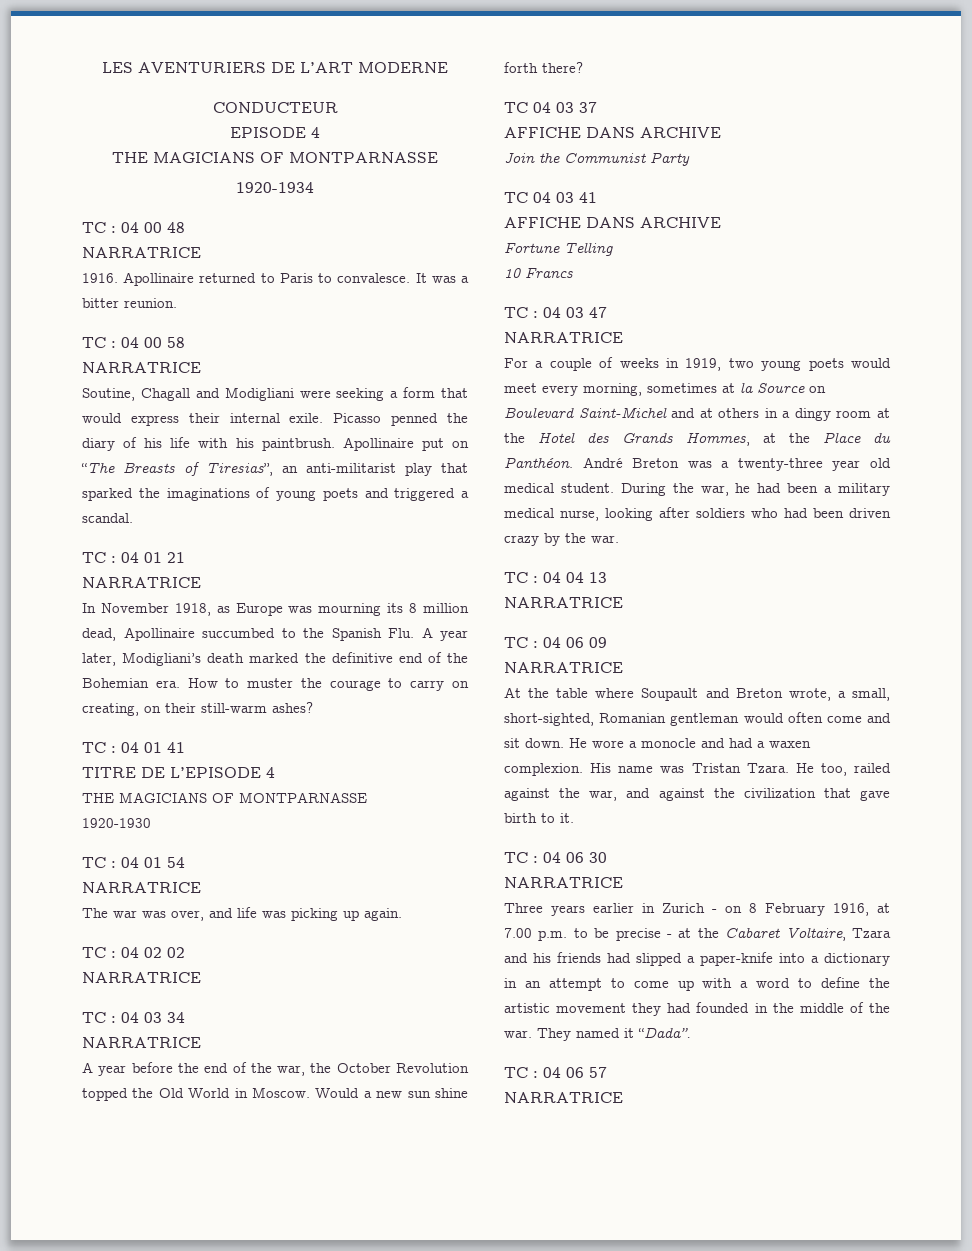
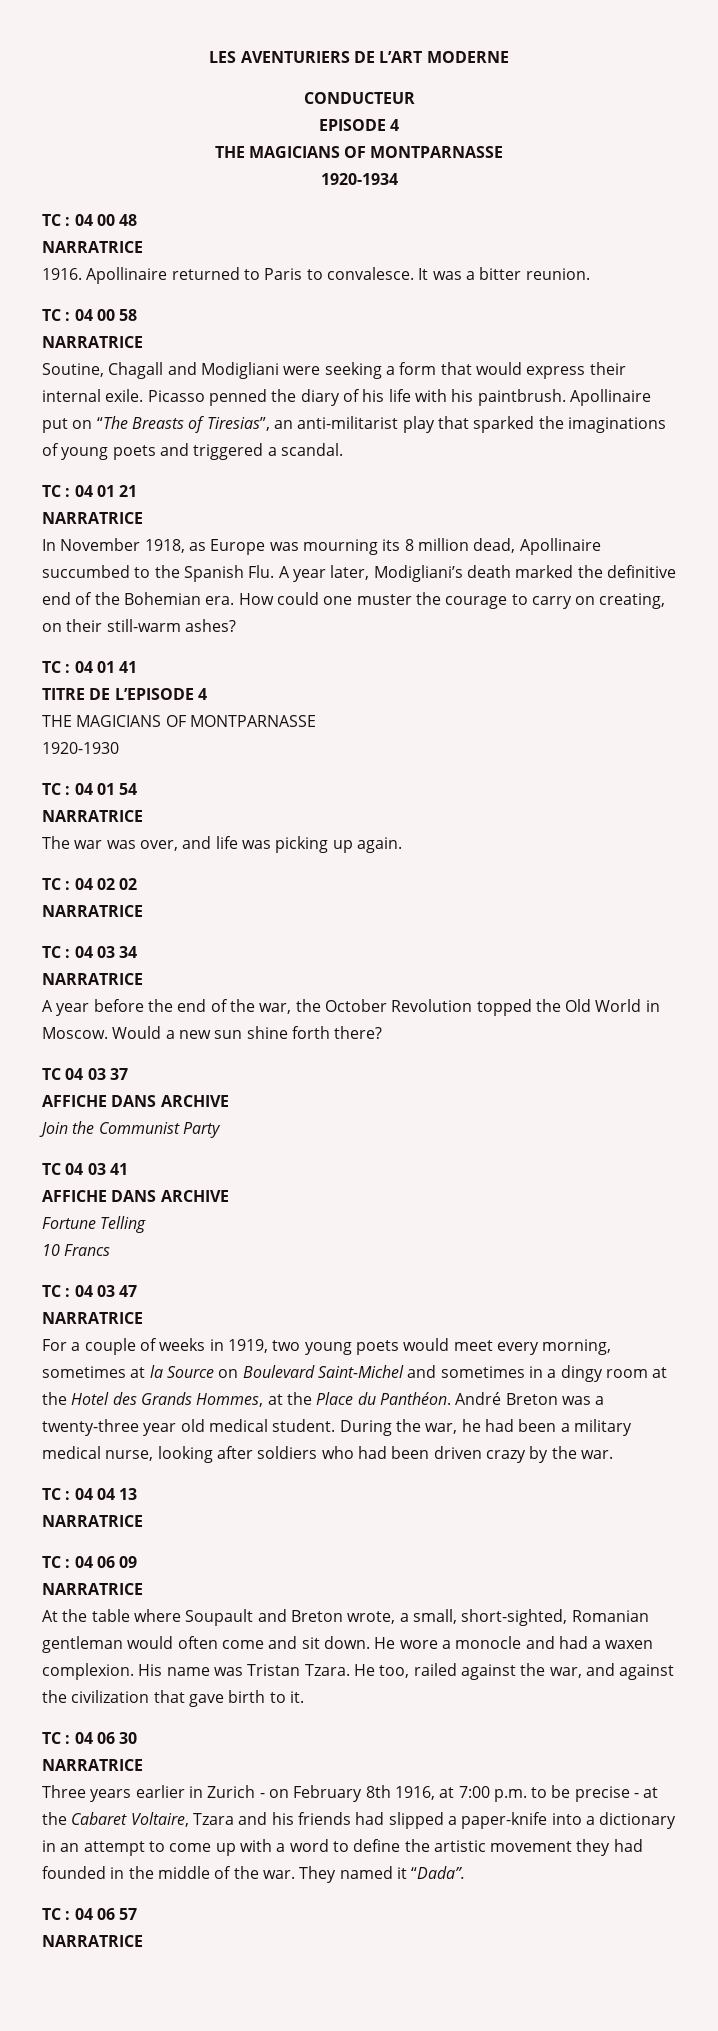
- How to muster the courage to carry on creating, on their still-warm ashes?
+ How could one muster the courage to carry on creating, on their still-warm ashes?
- For a couple of weeks in 1919, two young poets would meet every morning, sometimes at la Source on Boulevard Saint-Michel and at others in a dingy room at the Hotel des Grands Hommes, at the Place du Panthéon.
+ For a couple of weeks in 1919, two young poets would meet every morning, sometimes at la Source on Boulevard Saint-Michel and sometimes in a dingy room at the Hotel des Grands Hommes, at the Place du Panthéon.
- Three years earlier in Zurich - on 8 February 1916, at 7.00 p.m. to be precise - at the Cabaret Voltaire, Tzara and his friends had slipped a paper-knife into a dictionary in an attempt to come up with a word to define the artistic movement they had founded in the middle of the war.
+ Three years earlier in Zurich - on February 8th 1916, at 7:00 p.m. to be precise - at the Cabaret Voltaire, Tzara and his friends had slipped a paper-knife into a dictionary in an attempt to come up with a word to define the artistic movement they had founded in the middle of the war.

